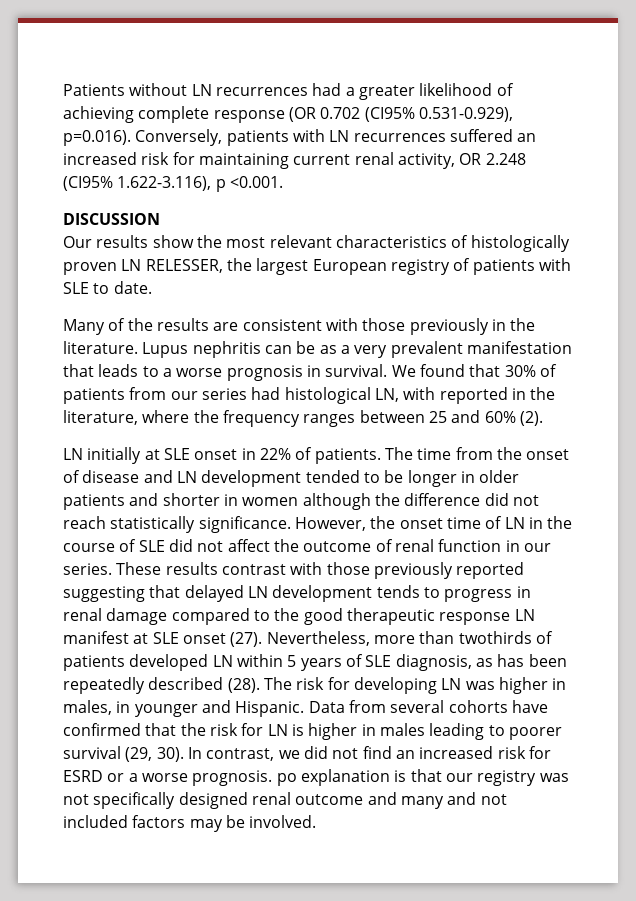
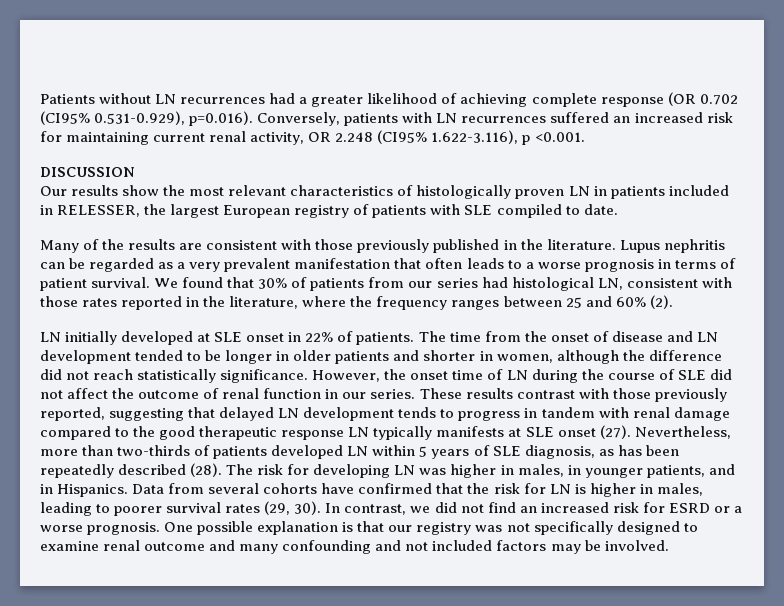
- Our results show the most relevant characteristics of histologically proven LN RELESSER, the largest European registry of patients with SLE to date.
+ Our results show the most relevant characteristics of histologically proven LN in patients included in RELESSER, the largest European registry of patients with SLE compiled to date.
- Many of the results are consistent with those previously in the literature.
+ Many of the results are consistent with those previously published in the literature.
- Lupus nephritis can be as a very prevalent manifestation that leads to a worse prognosis in survival.
+ Lupus nephritis can be regarded as a very prevalent manifestation that often leads to a worse prognosis in terms of patient survival.
- We found that 30% of patients from our series had histological LN, with reported in the literature, where the frequency ranges between 25 and 60% (2).
+ We found that 30% of patients from our series had histological LN, consistent with those rates reported in the literature, where the frequency ranges between 25 and 60% (2).
- LN initially at SLE onset in 22% of patients.
+ LN initially developed at SLE onset in 22% of patients.
- The time from the onset of disease and LN development tended to be longer in older patients and shorter in women although the difference did not reach statistically significance.
+ The time from the onset of disease and LN development tended to be longer in older patients and shorter in women, although the difference did not reach statistically significance.
- However, the onset time of LN in the course of SLE did not affect the outcome of renal function in our series.
+ However, the onset time of LN during the course of SLE did not affect the outcome of renal function in our series.
- These results contrast with those previously reported suggesting that delayed LN development tends to progress in renal damage compared to the good therapeutic response LN manifest at SLE onset (27).
+ These results contrast with those previously reported, suggesting that delayed LN development tends to progress in tandem with renal damage compared to the good therapeutic response LN typically manifests at SLE onset (27).
- Nevertheless, more than twothirds of patients developed LN within 5 years of SLE diagnosis, as has been repeatedly described (28).
+ Nevertheless, more than two-thirds of patients developed LN within 5 years of SLE diagnosis, as has been repeatedly described (28).
- The risk for developing LN was higher in males, in younger and Hispanic.
+ The risk for developing LN was higher in males, in younger patients, and in Hispanics.
- Data from several cohorts have confirmed that the risk for LN is higher in males leading to poorer survival (29, 30).
+ Data from several cohorts have confirmed that the risk for LN is higher in males, leading to poorer survival rates (29, 30).
- In contrast, we did not find an increased risk for ESRD or a worse prognosis. po explanation is that our registry was not specifically designed renal outcome and many and not included factors may be involved.
+ In contrast, we did not find an increased risk for ESRD or a worse prognosis. One possible explanation is that our registry was not specifically designed to examine renal outcome and many confounding and not included factors may be involved.

